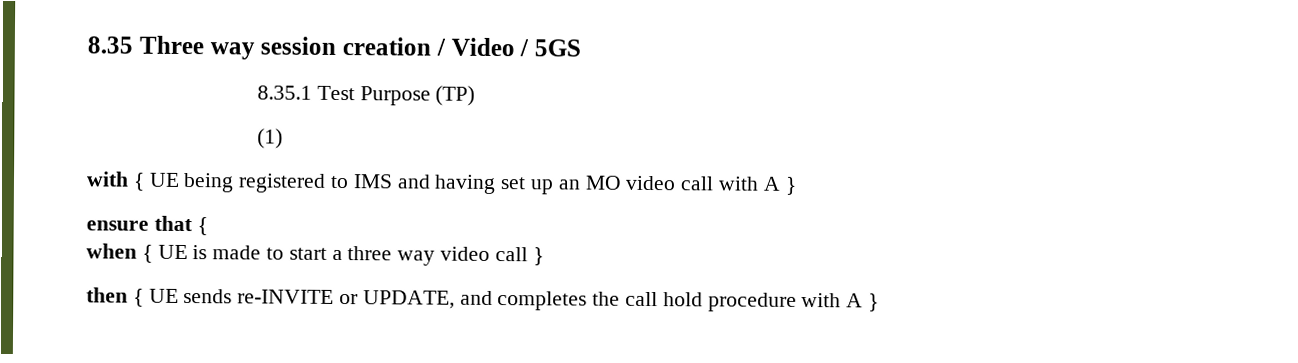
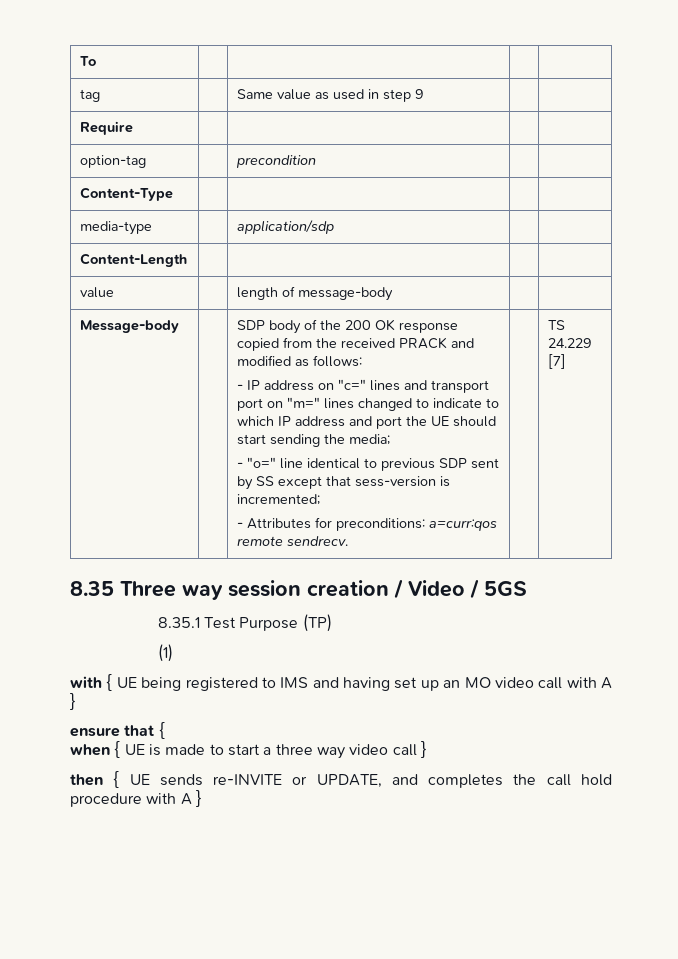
+ To | | | |
+ tag | | Same value as used in step 9 | |
+ Require | | | |
+ option-tag | | precondition | |
+ Content-Type | | | |
+ media-type | | application/sdp | |
+ Content-Length | | | |
+ value | | length of message-body | |
+ Message-body | | SDP body of the 200 OK response copied from the received PRACK and modified as follows:
+ - IP address on "c=" lines and transport port on "m=" lines changed to indicate to which IP address and port the UE should start sending the media;
+ - "o=" line identical to previous SDP sent by SS except that sess-version is incremented;
+ - Attributes for preconditions: a=curr:qos remote sendrecv. | | TS 24.229 [7]

